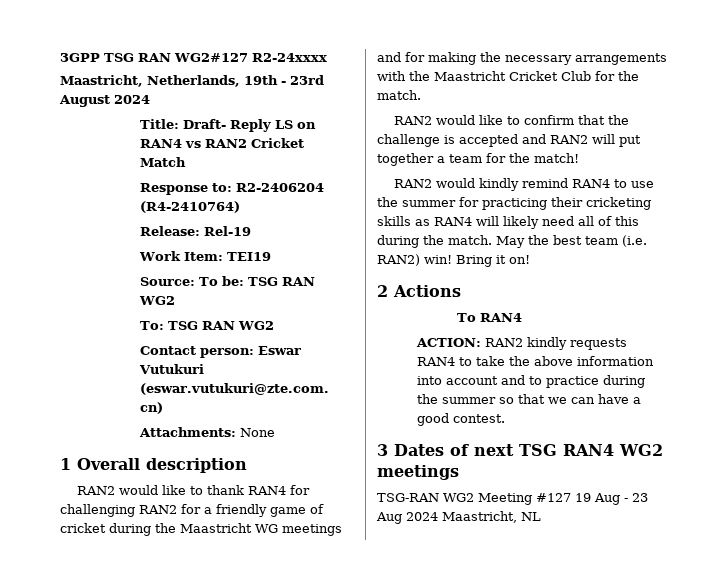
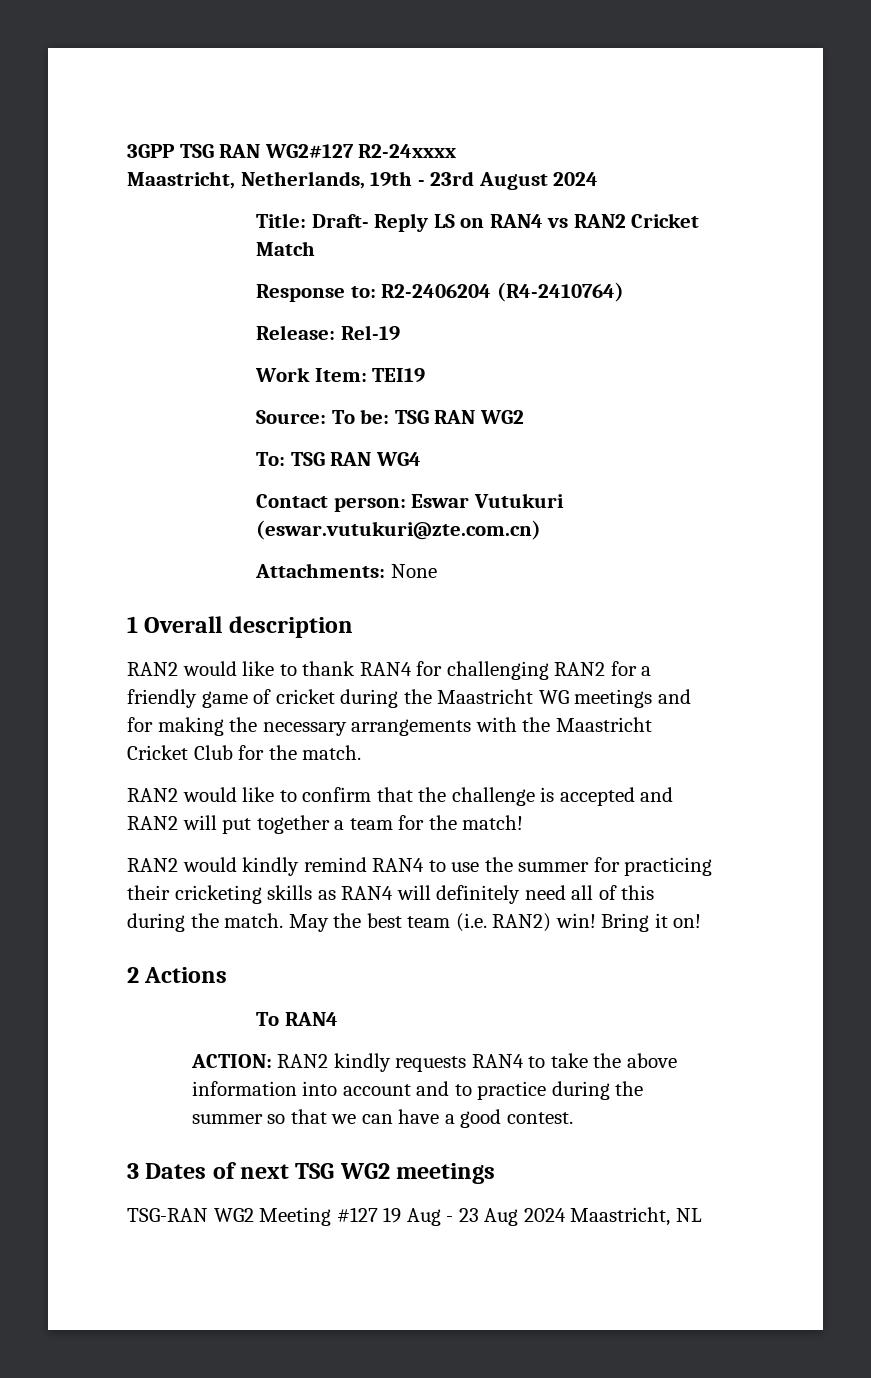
- To: TSG RAN WG2
+ To: TSG RAN WG4
- RAN2 would kindly remind RAN4 to use the summer for practicing their cricketing skills as RAN4 will likely need all of this during the match.
+ RAN2 would kindly remind RAN4 to use the summer for practicing their cricketing skills as RAN4 will definitely need all of this during the match.
- 3 Dates of next TSG RAN4 WG2 meetings
+ 3 Dates of next TSG WG2 meetings

